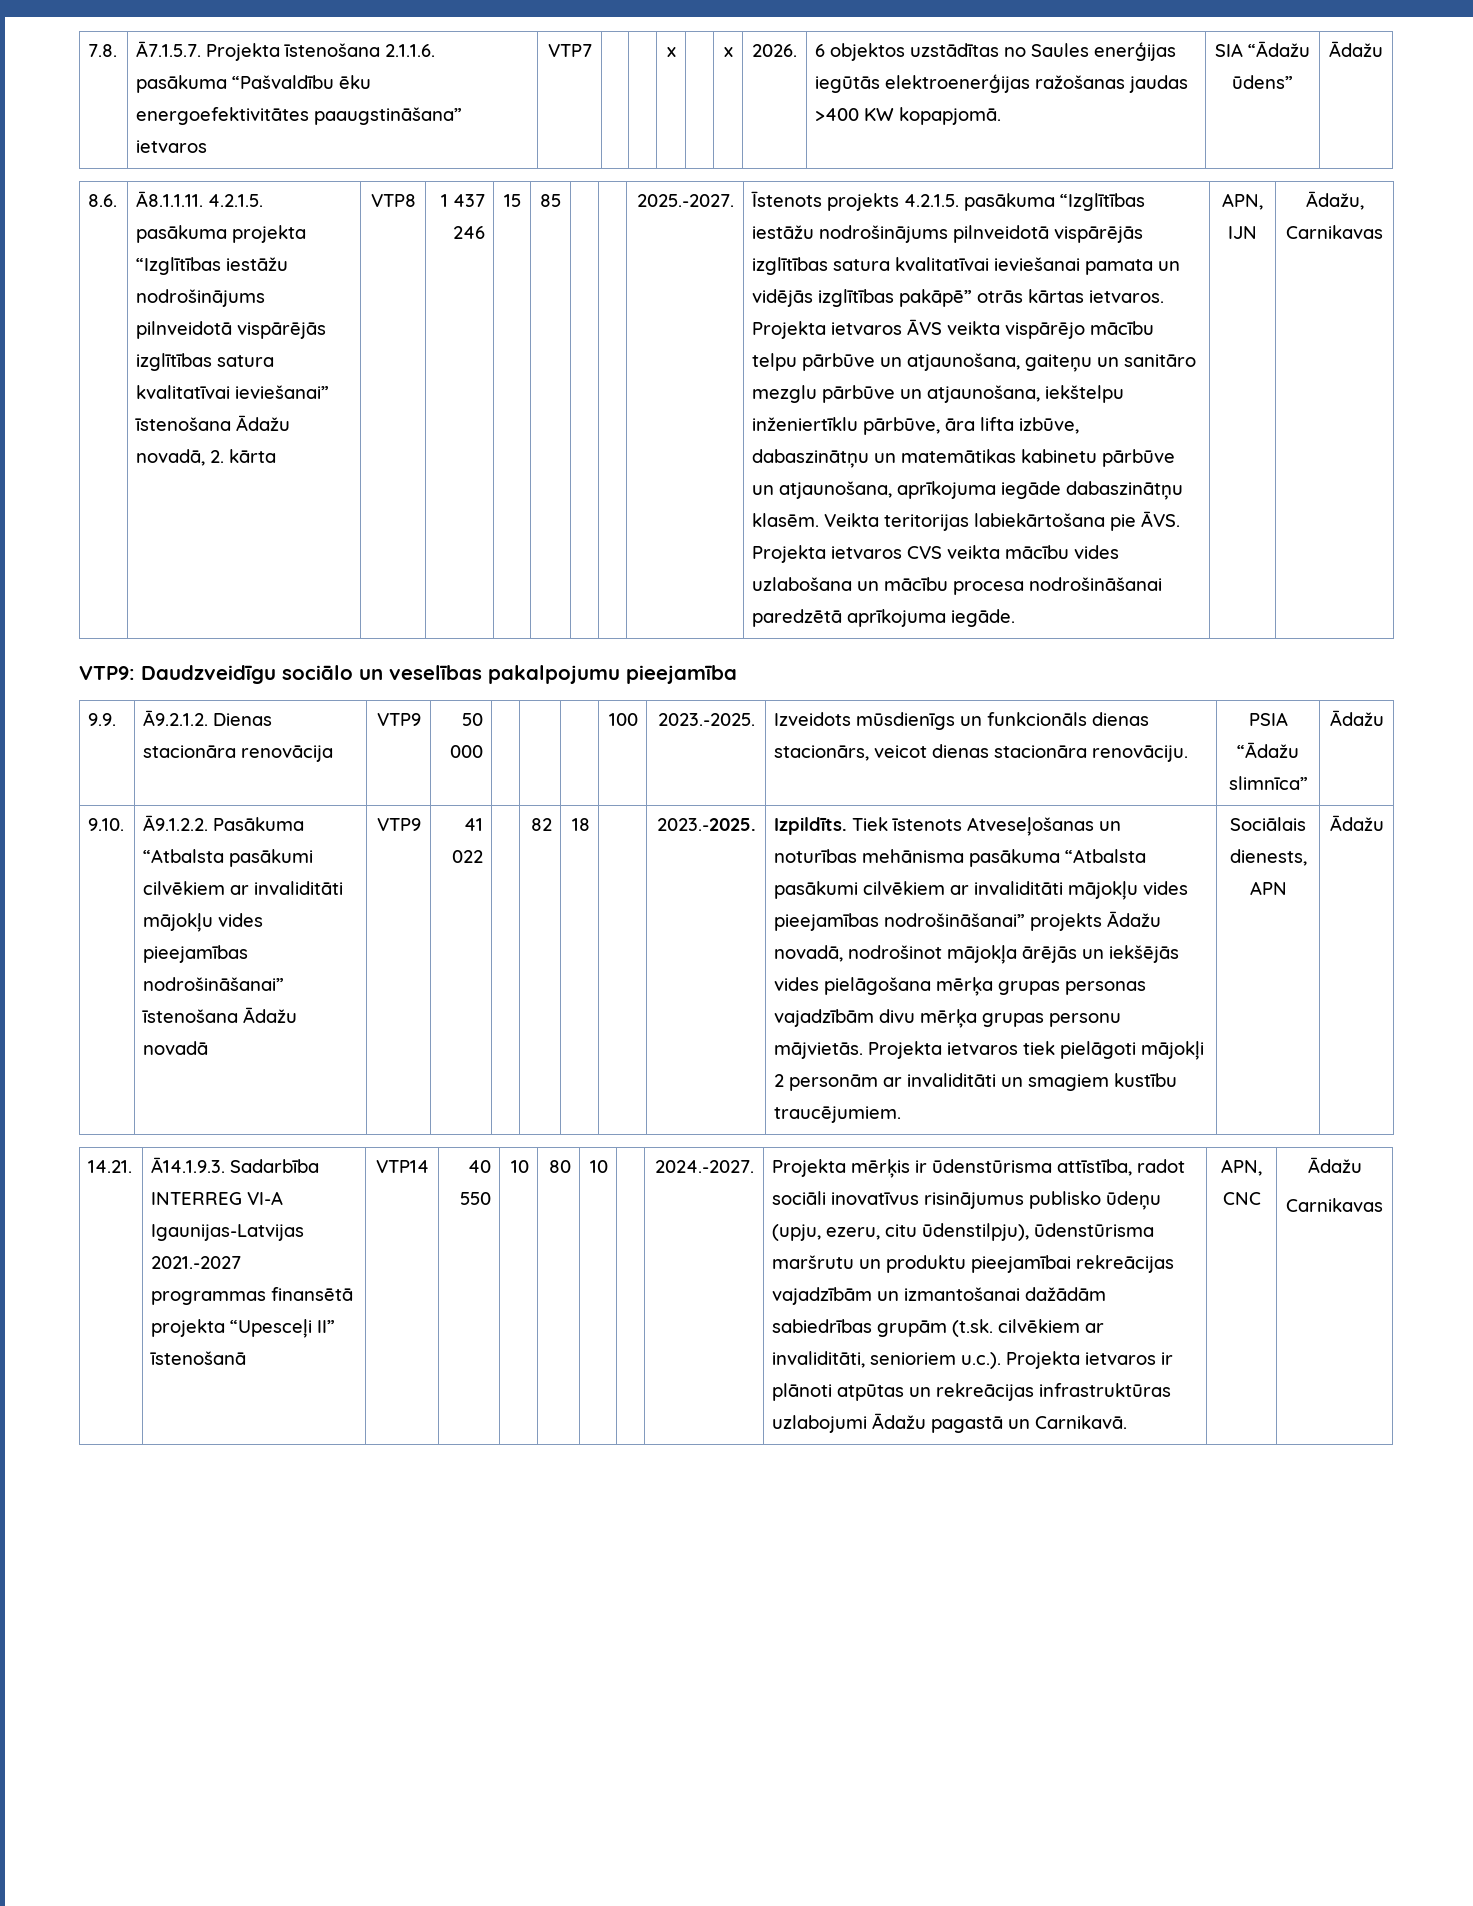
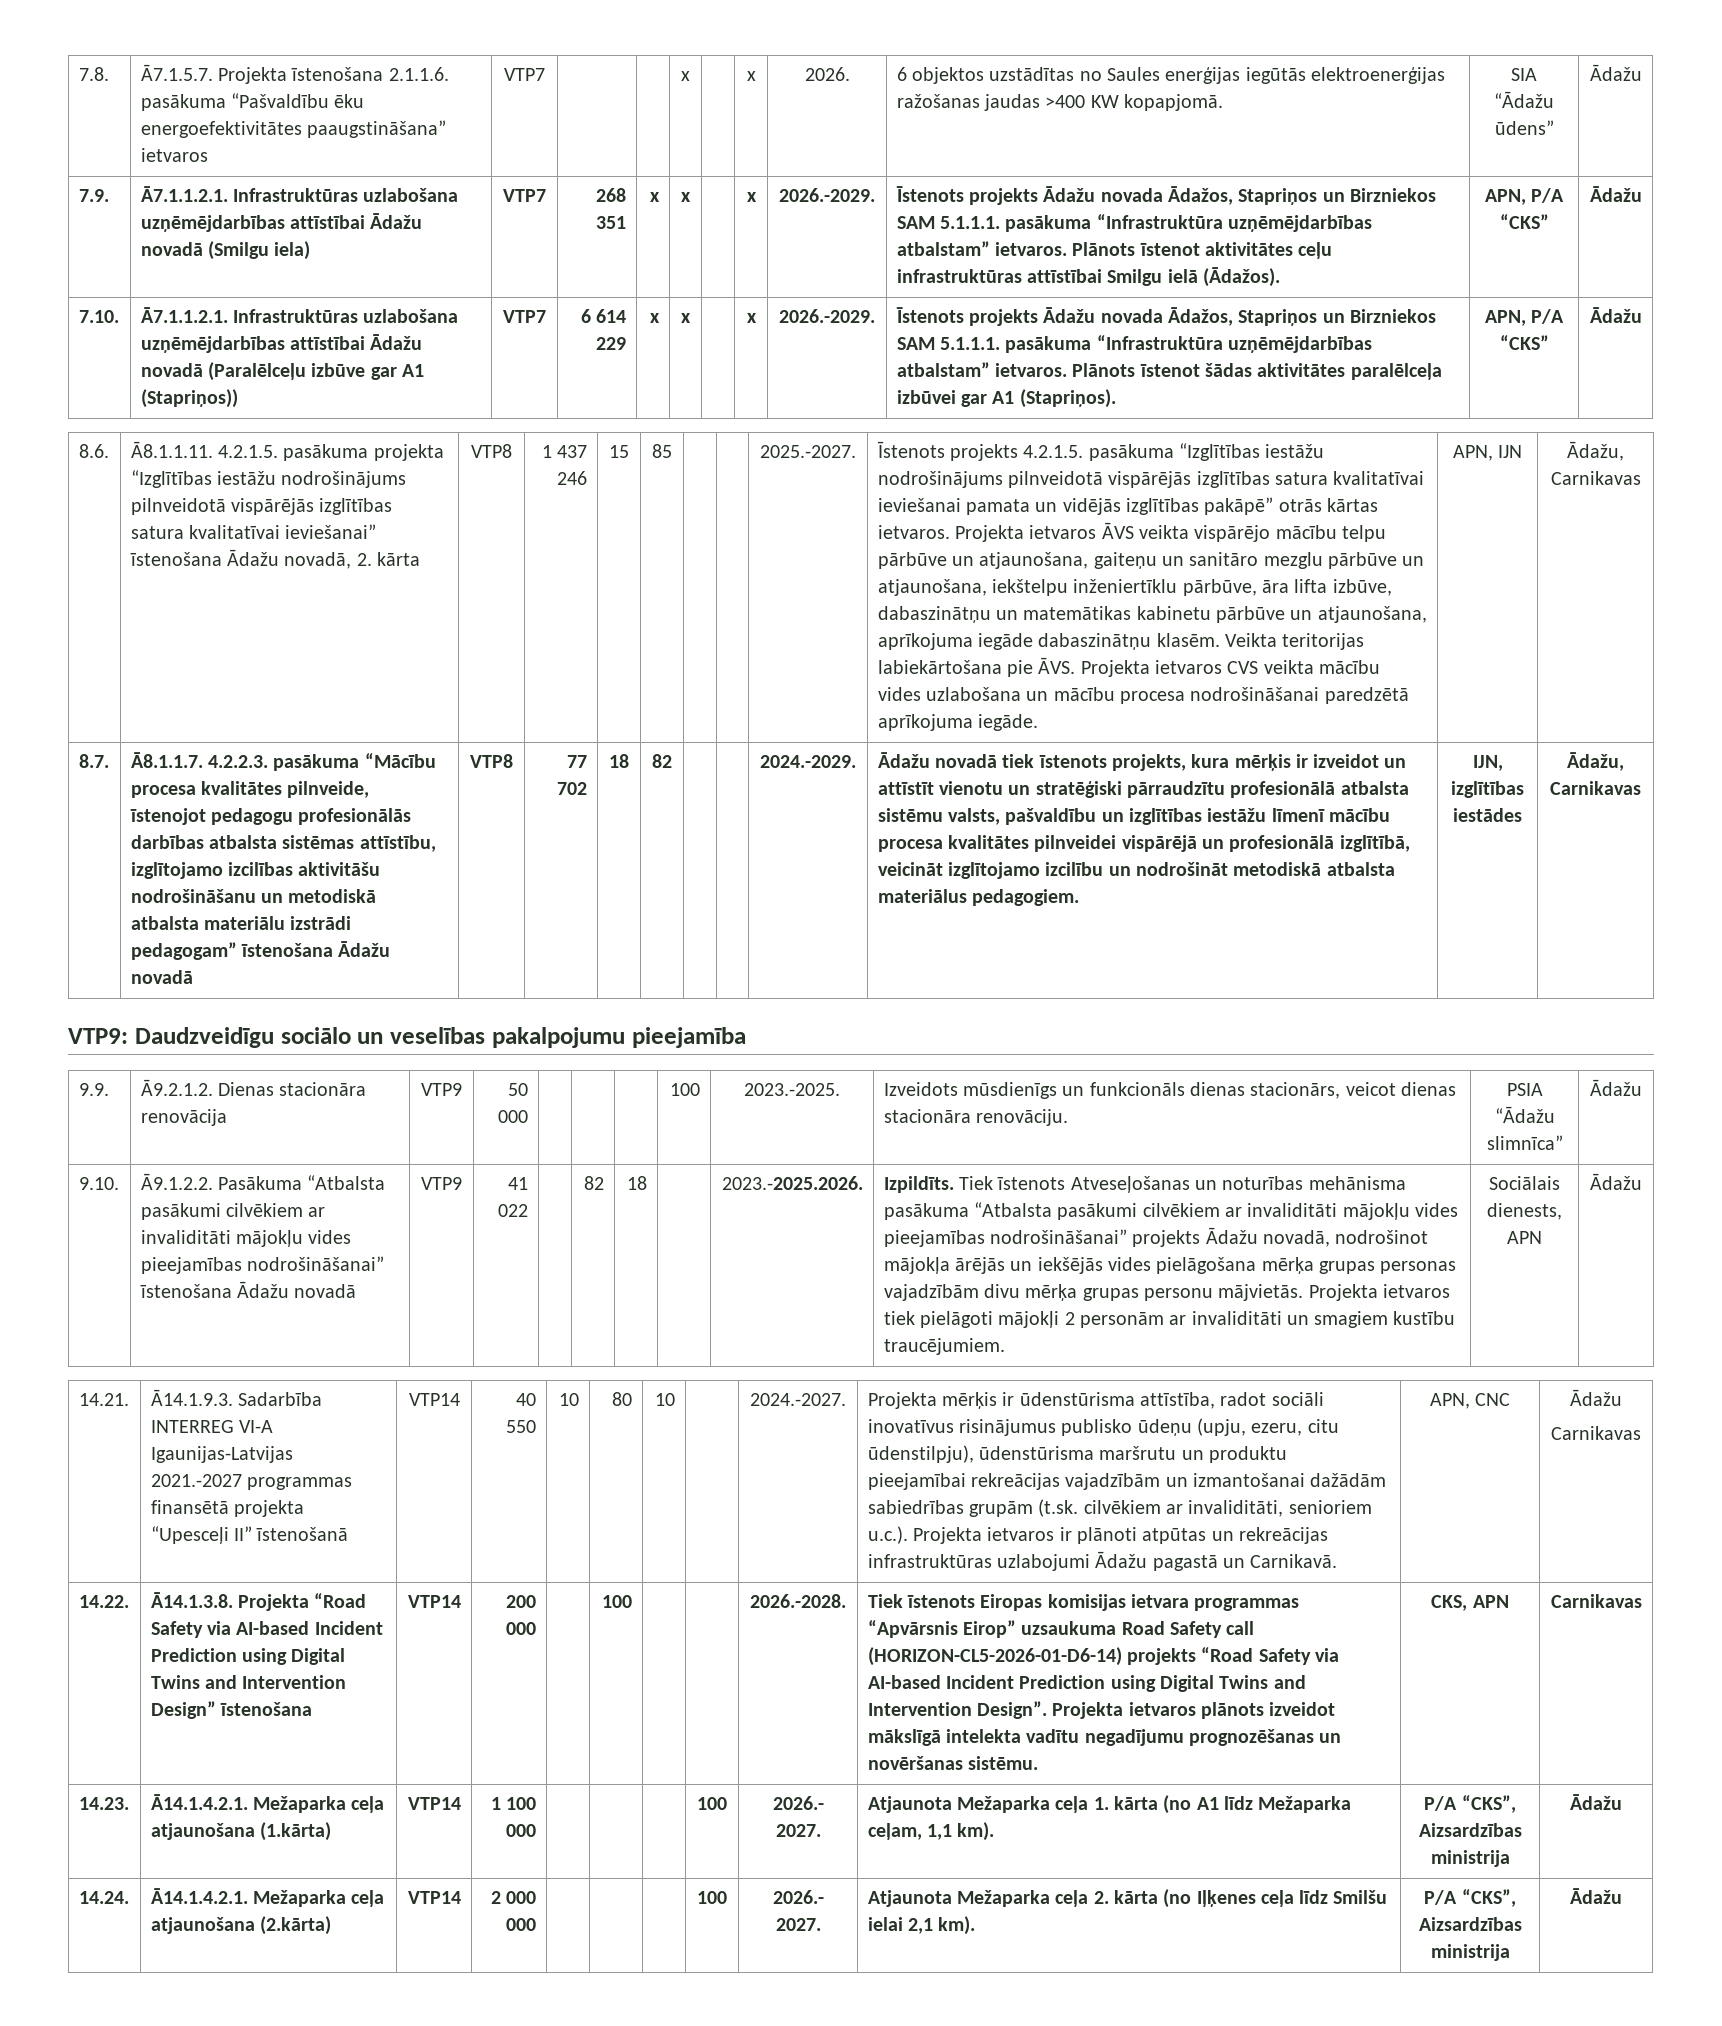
+ 7.9. | Ā7.1.1.2.1. Infrastruktūras uzlabošana uzņēmējdarbības attīstībai Ādažu novadā (Smilgu iela) | VTP7 | 268 351 | x | x | | x | 2026.-2029. | Īstenots projekts Ādažu novada Ādažos, Stapriņos un Birzniekos SAM 5.1.1.1. pasākuma “Infrastruktūra uzņēmējdarbības atbalstam” ietvaros. Plānots īstenot aktivitātes ceļu infrastruktūras attīstībai Smilgu ielā (Ādažos). | APN, P/A “CKS” | Ādažu
+ 7.10. | Ā7.1.1.2.1. Infrastruktūras uzlabošana uzņēmējdarbības attīstībai Ādažu novadā (Paralēlceļu izbūve gar A1 (Stapriņos)) | VTP7 | 6 614 229 | x | x | | x | 2026.-2029. | Īstenots projekts Ādažu novada Ādažos, Stapriņos un Birzniekos SAM 5.1.1.1. pasākuma “Infrastruktūra uzņēmējdarbības atbalstam” ietvaros. Plānots īstenot šādas aktivitātes paralēlceļa izbūvei gar A1 (Stapriņos). | APN, P/A “CKS” | Ādažu
+ 8.7. | Ā8.1.1.7. 4.2.2.3. pasākuma “Mācību procesa kvalitātes pilnveide, īstenojot pedagogu profesionālās darbības atbalsta sistēmas attīstību, izglītojamo izcilības aktivitāšu nodrošināšanu un metodiskā atbalsta materiālu izstrādi pedagogam” īstenošana Ādažu novadā | VTP8 | 77 702 | 18 | 82 | | | 2024.-2029. | Ādažu novadā tiek īstenots projekts, kura mērķis ir izveidot un attīstīt vienotu un stratēģiski pārraudzītu profesionālā atbalsta sistēmu valsts, pašvaldību un izglītības iestāžu līmenī mācību procesa kvalitātes pilnveidei vispārējā un profesionālā izglītībā, veicināt izglītojamo izcilību un nodrošināt metodiskā atbalsta materiālus pedagogiem. | IJN, izglītības iestādes | Ādažu, Carnikavas
- 18 | | 2023.-2025.
+ 18 | | 2023.-2025.2026.
+ 14.22. | Ā14.1.3.8. Projekta “Road Safety via AI-based Incident Prediction using Digital Twins and Intervention Design” īstenošana | VTP14 | 200 000 | | 100 | | | 2026.-2028. | Tiek īstenots Eiropas komisijas ietvara programmas “Apvārsnis Eirop” uzsaukuma Road Safety call (HORIZON-CL5-2026-01-D6-14) projekts “Road Safety via AI-based Incident Prediction using Digital Twins and Intervention Design”. Projekta ietvaros plānots izveidot mākslīgā intelekta vadītu negadījumu prognozēšanas un novēršanas sistēmu. | CKS, APN | Carnikavas
+ 14.23. | Ā14.1.4.2.1. Mežaparka ceļa atjaunošana (1.kārta) | VTP14 | 1 100 000 | | | | 100 | 2026.- 2027. | Atjaunota Mežaparka ceļa 1. kārta (no A1 līdz Mežaparka ceļam, 1,1 km). | P/A “CKS”, Aizsardzības ministrija | Ādažu
+ 14.24. | Ā14.1.4.2.1. Mežaparka ceļa atjaunošana (2.kārta) | VTP14 | 2 000 000 | | | | 100 | 2026.- 2027. | Atjaunota Mežaparka ceļa 2. kārta (no Iļķenes ceļa līdz Smilšu ielai 2,1 km). | P/A “CKS”, Aizsardzības ministrija | Ādažu

